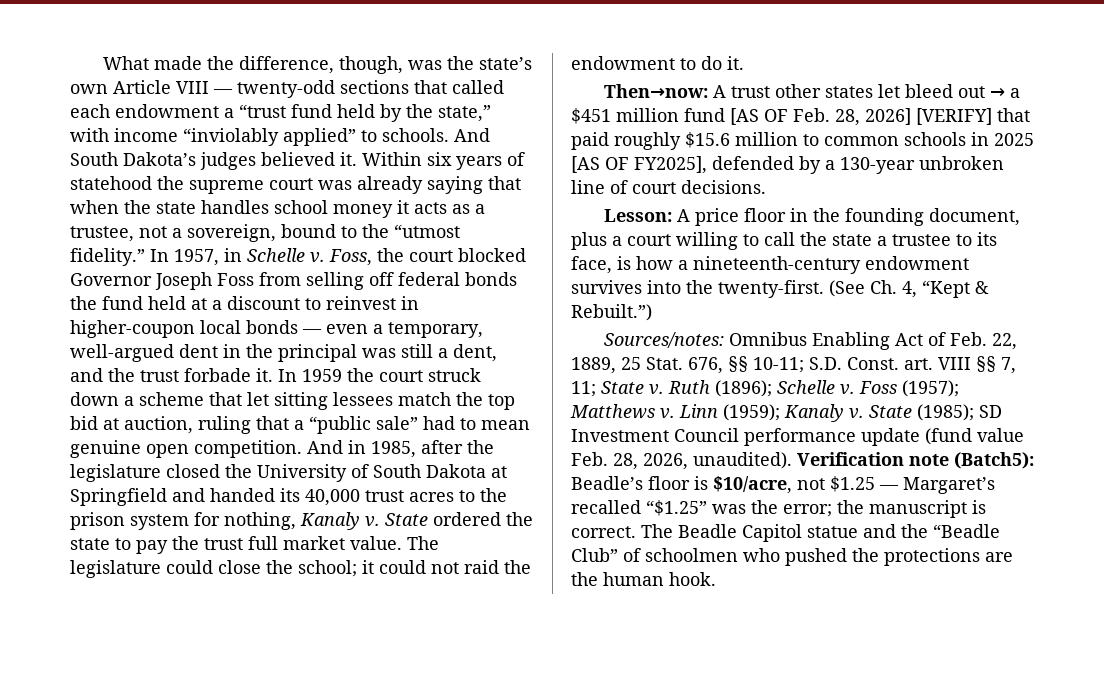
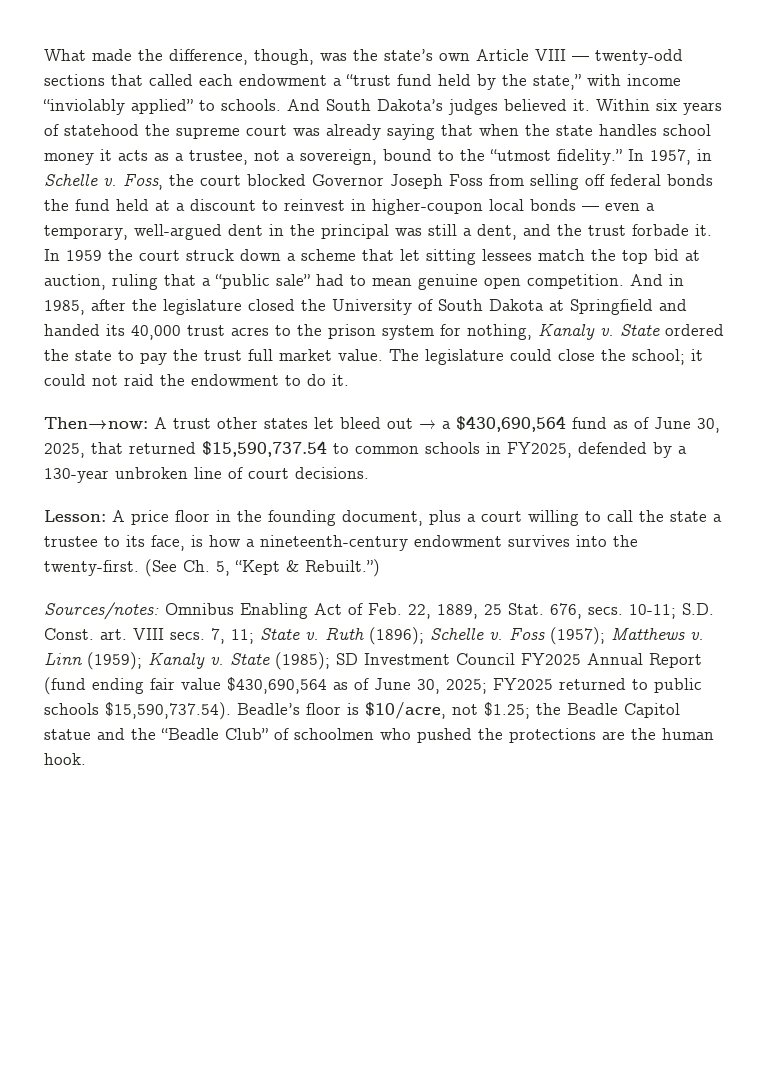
- Then→now: A trust other states let bleed out → a $451 million fund [AS OF Feb. 28, 2026] [VERIFY] that paid roughly $15.6 million to common schools in 2025 [AS OF FY2025], defended by a 130-year unbroken line of court decisions.
+ Then→now: A trust other states let bleed out → a $430,690,564 fund as of June 30, 2025, that returned $15,590,737.54 to common schools in FY2025, defended by a 130-year unbroken line of court decisions.
- (See Ch. 4, “Kept & Rebuilt.”)
+ (See Ch. 5, “Kept & Rebuilt.”)
- 676, §§ 10-11; S.D. Const. art. VIII §§ 7, 11; State v.
+ 676, secs. 10-11; S.D. Const. art. VIII secs. 7, 11; State v.
- State (1985); SD Investment Council performance update (fund value Feb. 28, 2026, unaudited). Verification note (Batch5): Beadle’s floor is $10/acre, not $1.25 — Margaret’s recalled “$1.25” was the error; the manuscript is correct. The Beadle Capitol statue and the “Beadle Club” of schoolmen who pushed the protections are the human hook.
+ State (1985); SD Investment Council FY2025 Annual Report (fund ending fair value $430,690,564 as of June 30, 2025; FY2025 returned to public schools $15,590,737.54). Beadle’s floor is $10/acre, not $1.25; the Beadle Capitol statue and the “Beadle Club” of schoolmen who pushed the protections are the human hook.

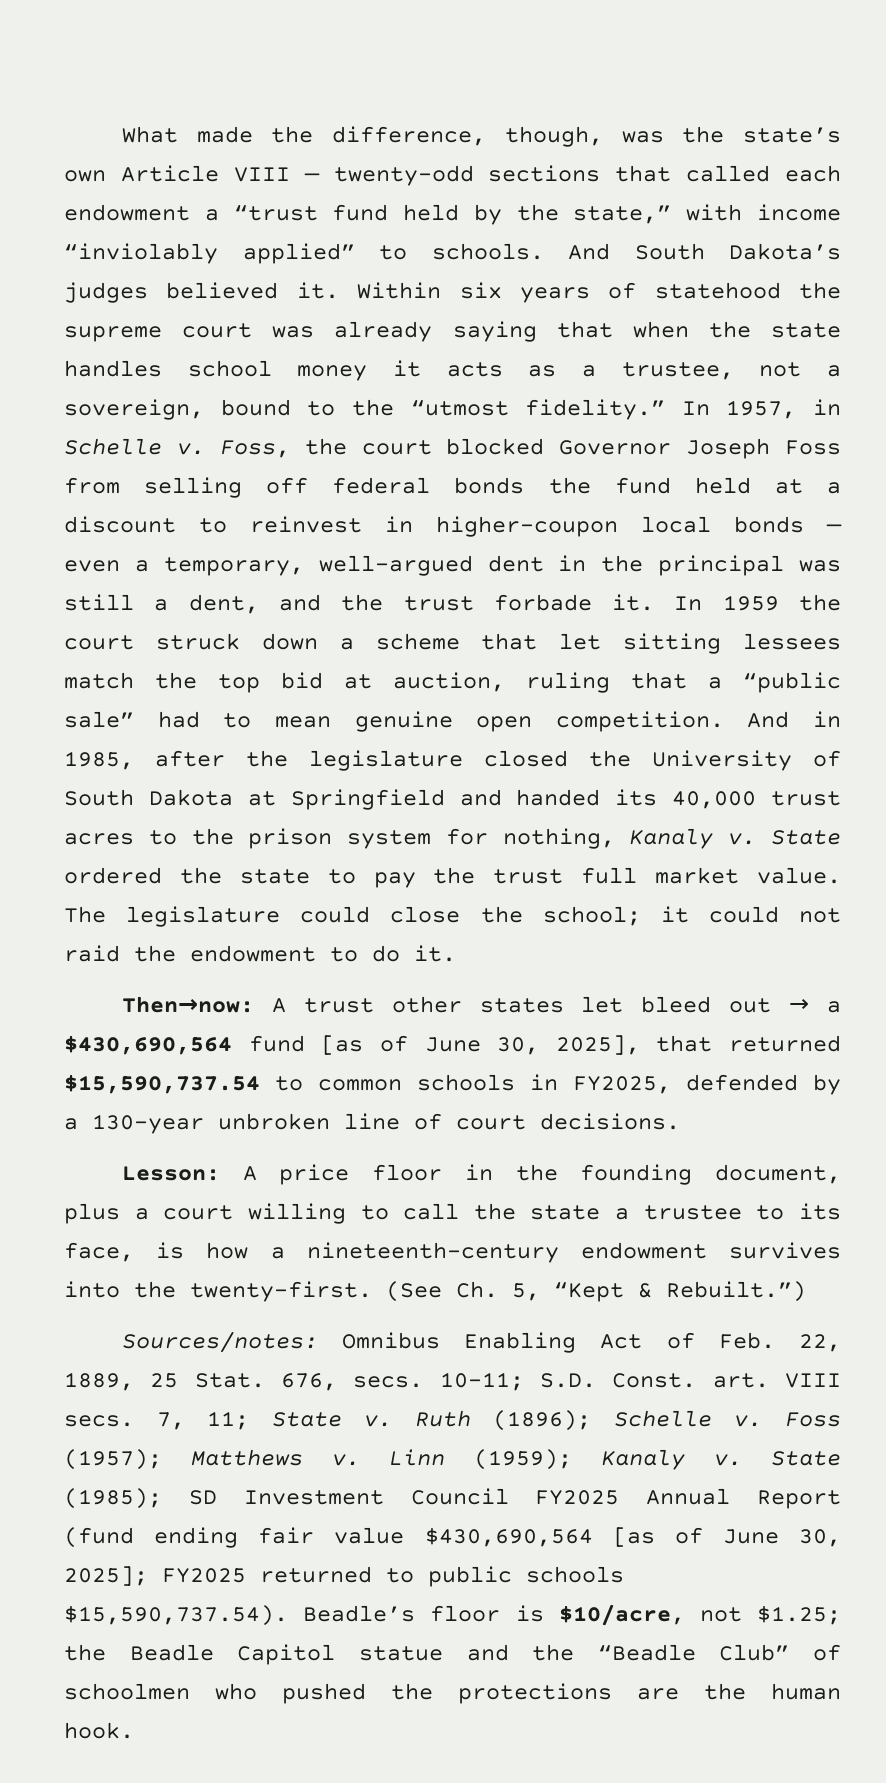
- Then→now: A trust other states let bleed out → a $430,690,564 fund as of June 30, 2025, that returned $15,590,737.54 to common schools in FY2025, defended by a 130-year unbroken line of court decisions.
+ Then→now: A trust other states let bleed out → a $430,690,564 fund [as of June 30, 2025], that returned $15,590,737.54 to common schools in FY2025, defended by a 130-year unbroken line of court decisions.
- State (1985); SD Investment Council FY2025 Annual Report (fund ending fair value $430,690,564 as of June 30, 2025; FY2025 returned to public schools $15,590,737.54). Beadle’s floor is $10/acre, not $1.25; the Beadle Capitol statue and the “Beadle Club” of schoolmen who pushed the protections are the human hook.
+ State (1985); SD Investment Council FY2025 Annual Report (fund ending fair value $430,690,564 [as of June 30, 2025]; FY2025 returned to public schools $15,590,737.54). Beadle’s floor is $10/acre, not $1.25; the Beadle Capitol statue and the “Beadle Club” of schoolmen who pushed the protections are the human hook.

